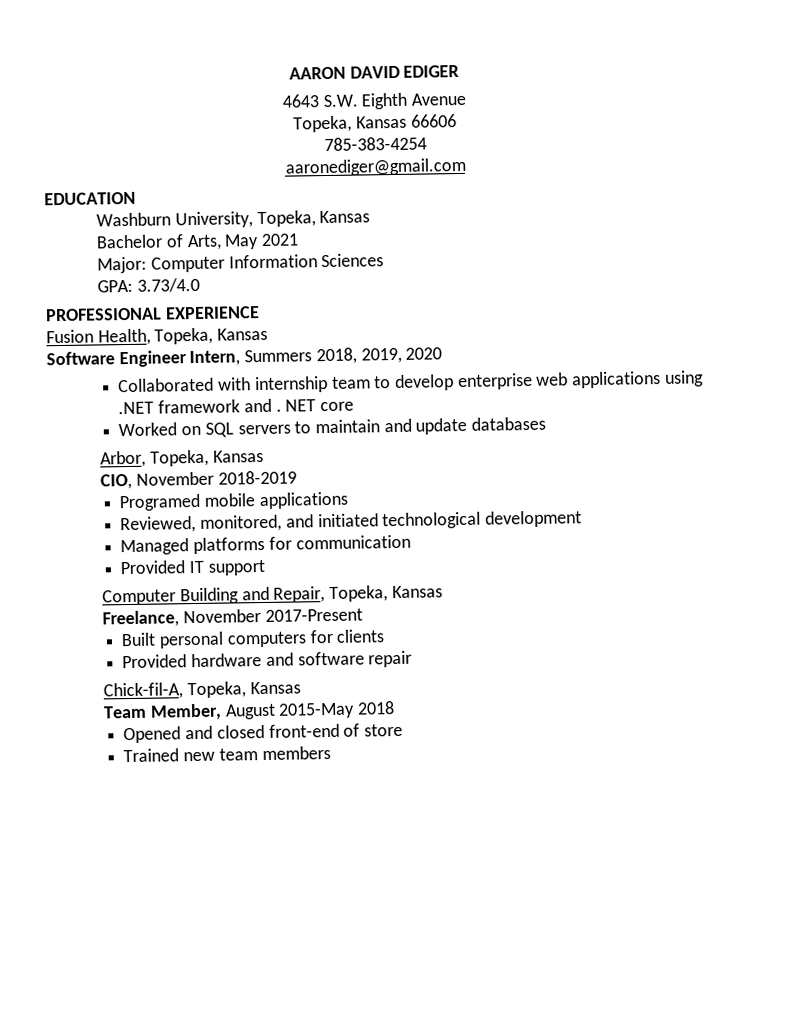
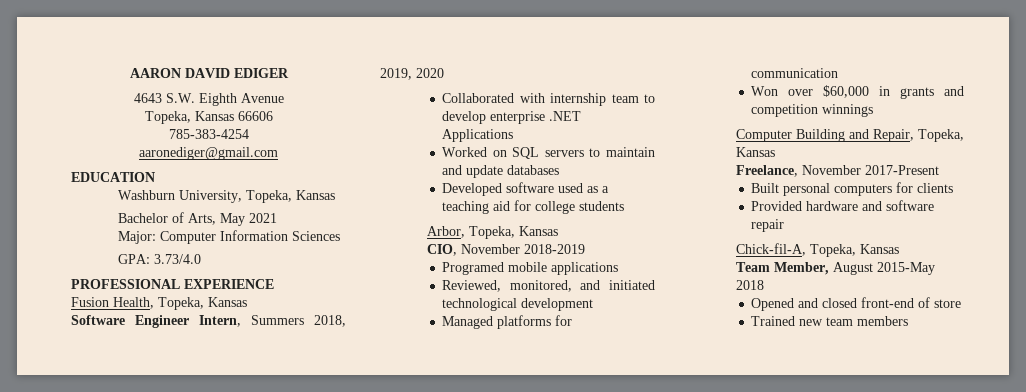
- Collaborated with internship team to develop enterprise web applications using .NET framework and . NET core
+ Collaborated with internship team to develop enterprise .NET Applications
+ Developed software used as a teaching aid for college students
- Provided IT support
+ Won over $60,000 in grants and competition winnings

